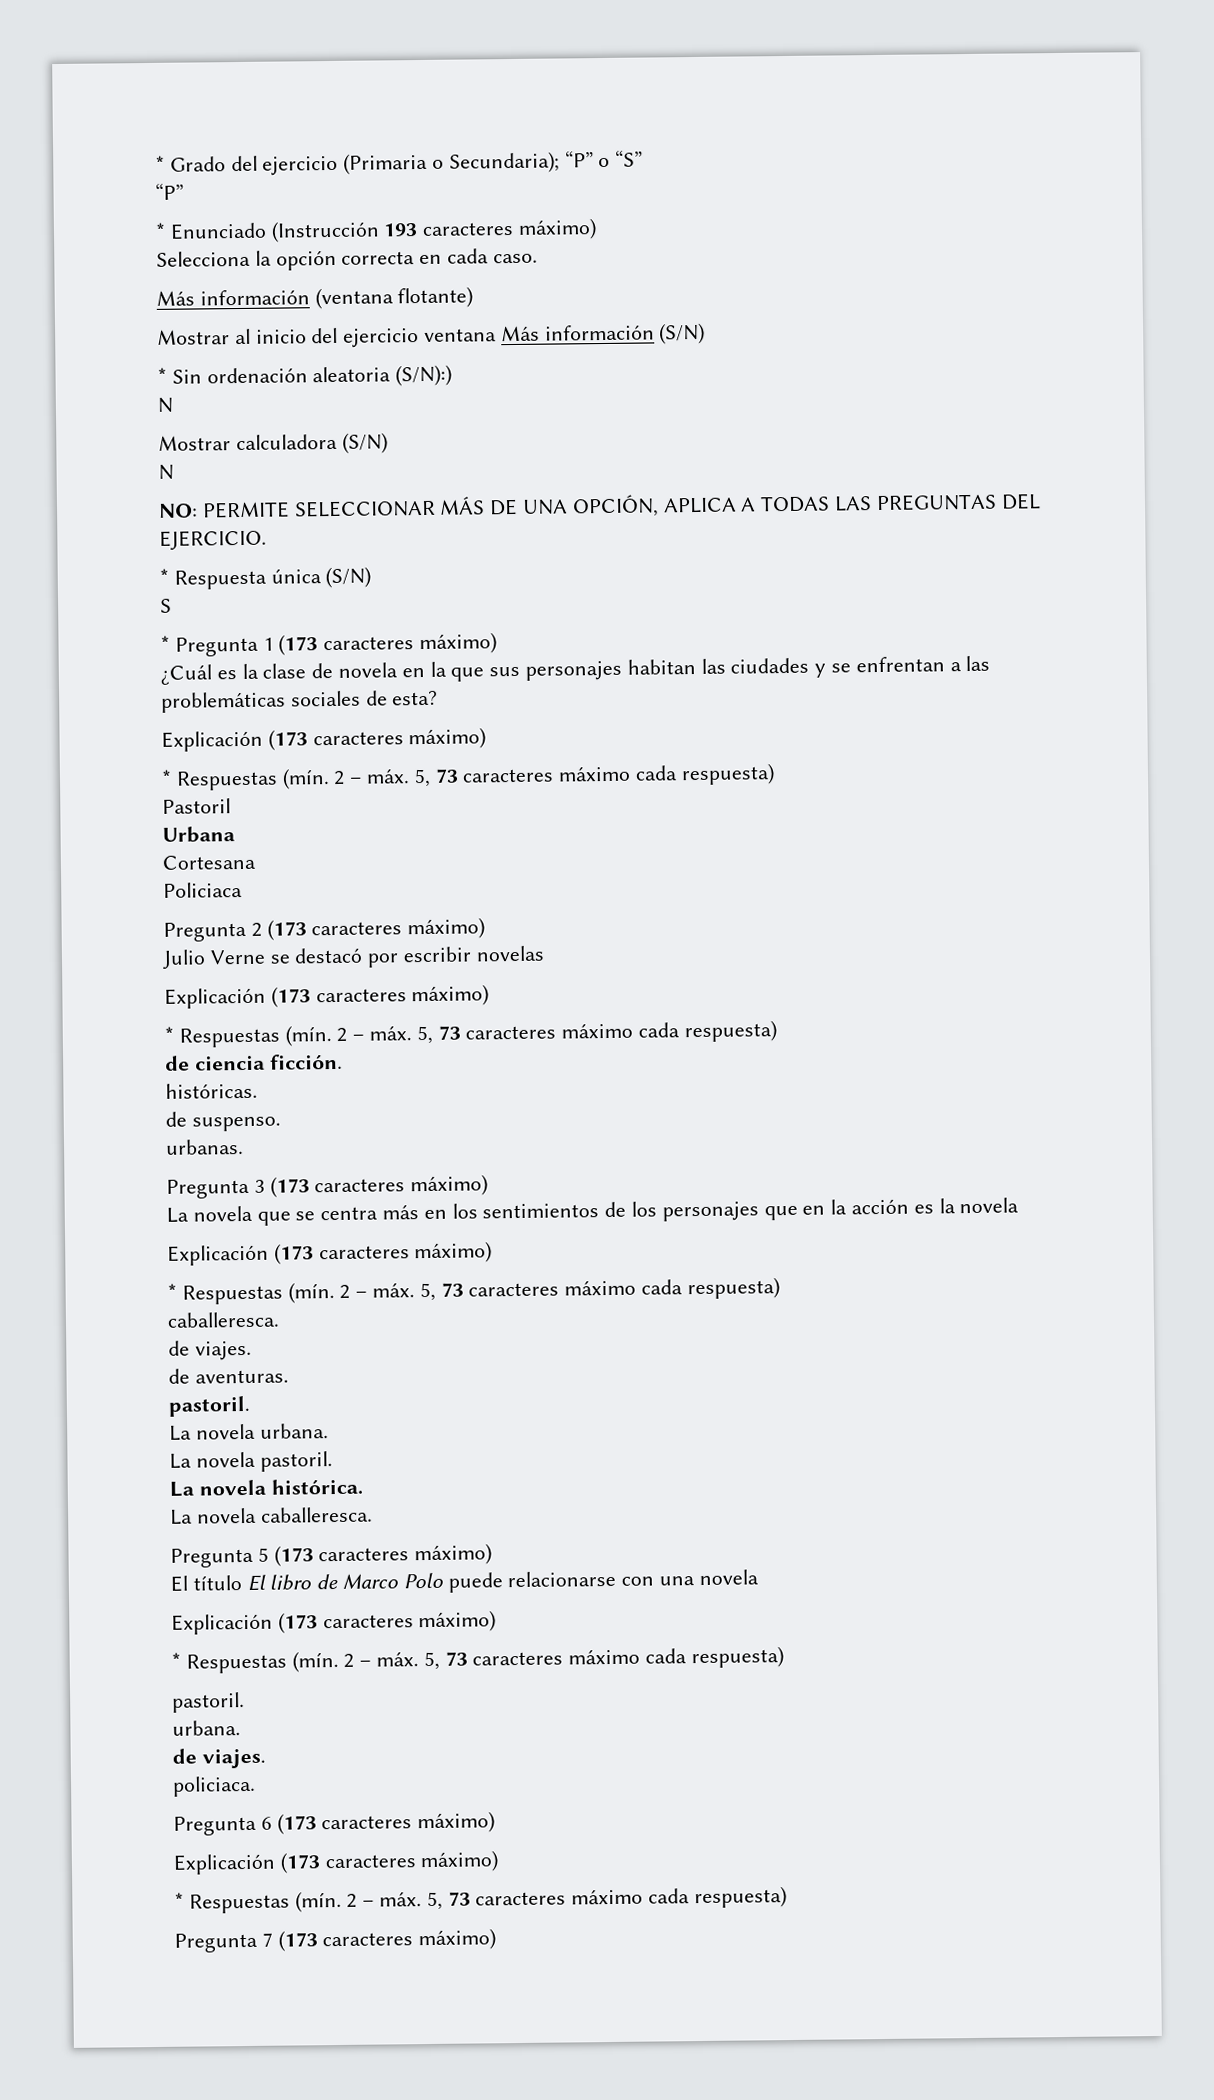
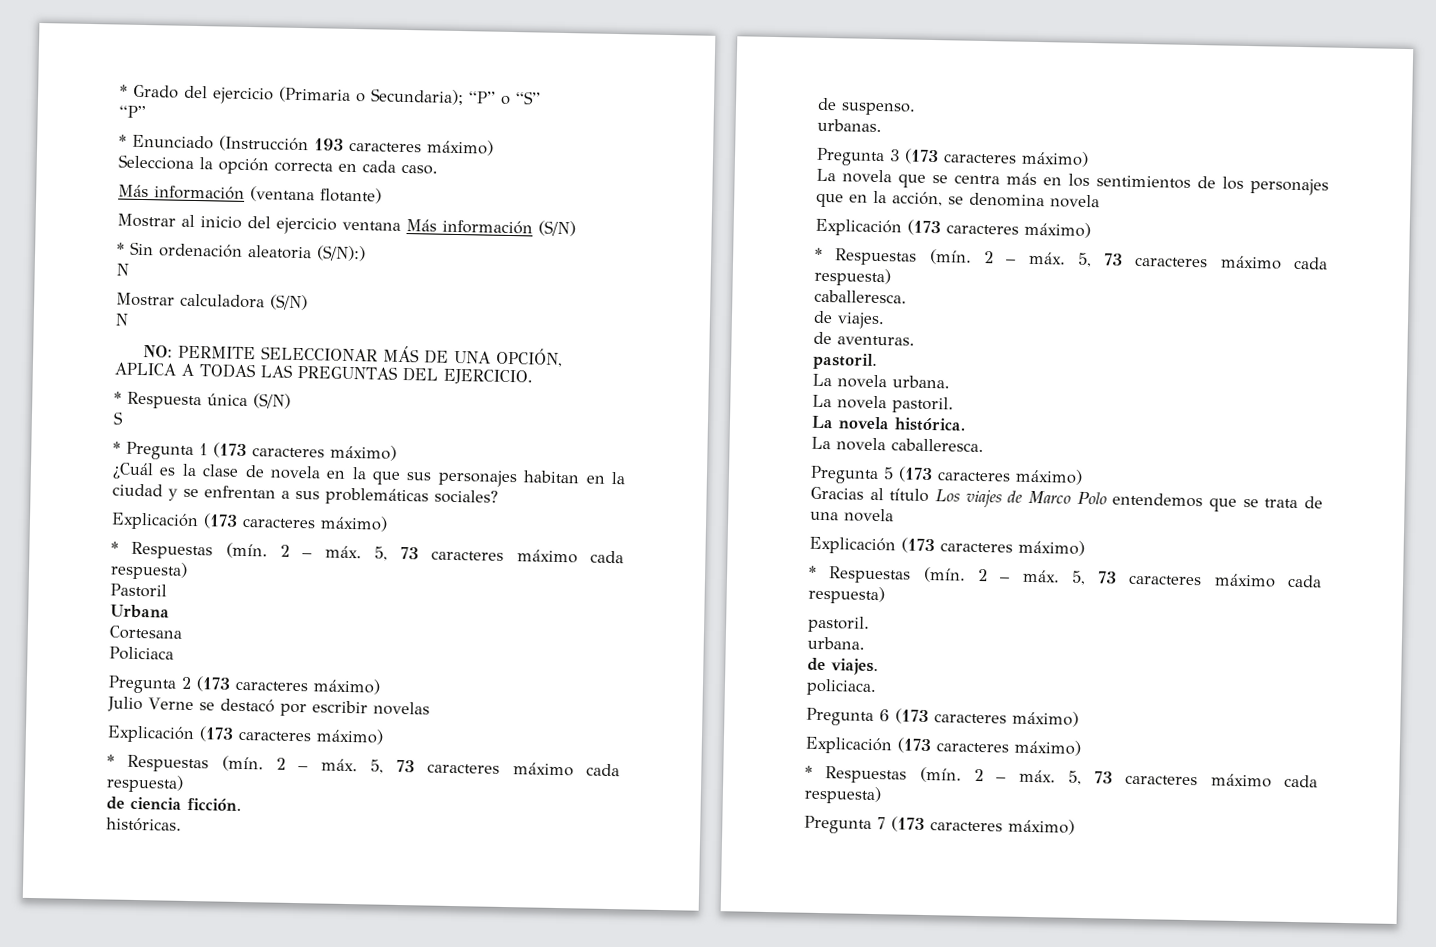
- ¿Cuál es la clase de novela en la que sus personajes habitan las ciudades y se enfrentan a las problemáticas sociales de esta?
+ ¿Cuál es la clase de novela en la que sus personajes habitan en la ciudad y se enfrentan a sus problemáticas sociales?
- La novela que se centra más en los sentimientos de los personajes que en la acción es la novela
+ La novela que se centra más en los sentimientos de los personajes que en la acción, se denomina novela
- El título El libro de Marco Polo puede relacionarse con una novela
+ Gracias al título Los viajes de Marco Polo entendemos que se trata de una novela

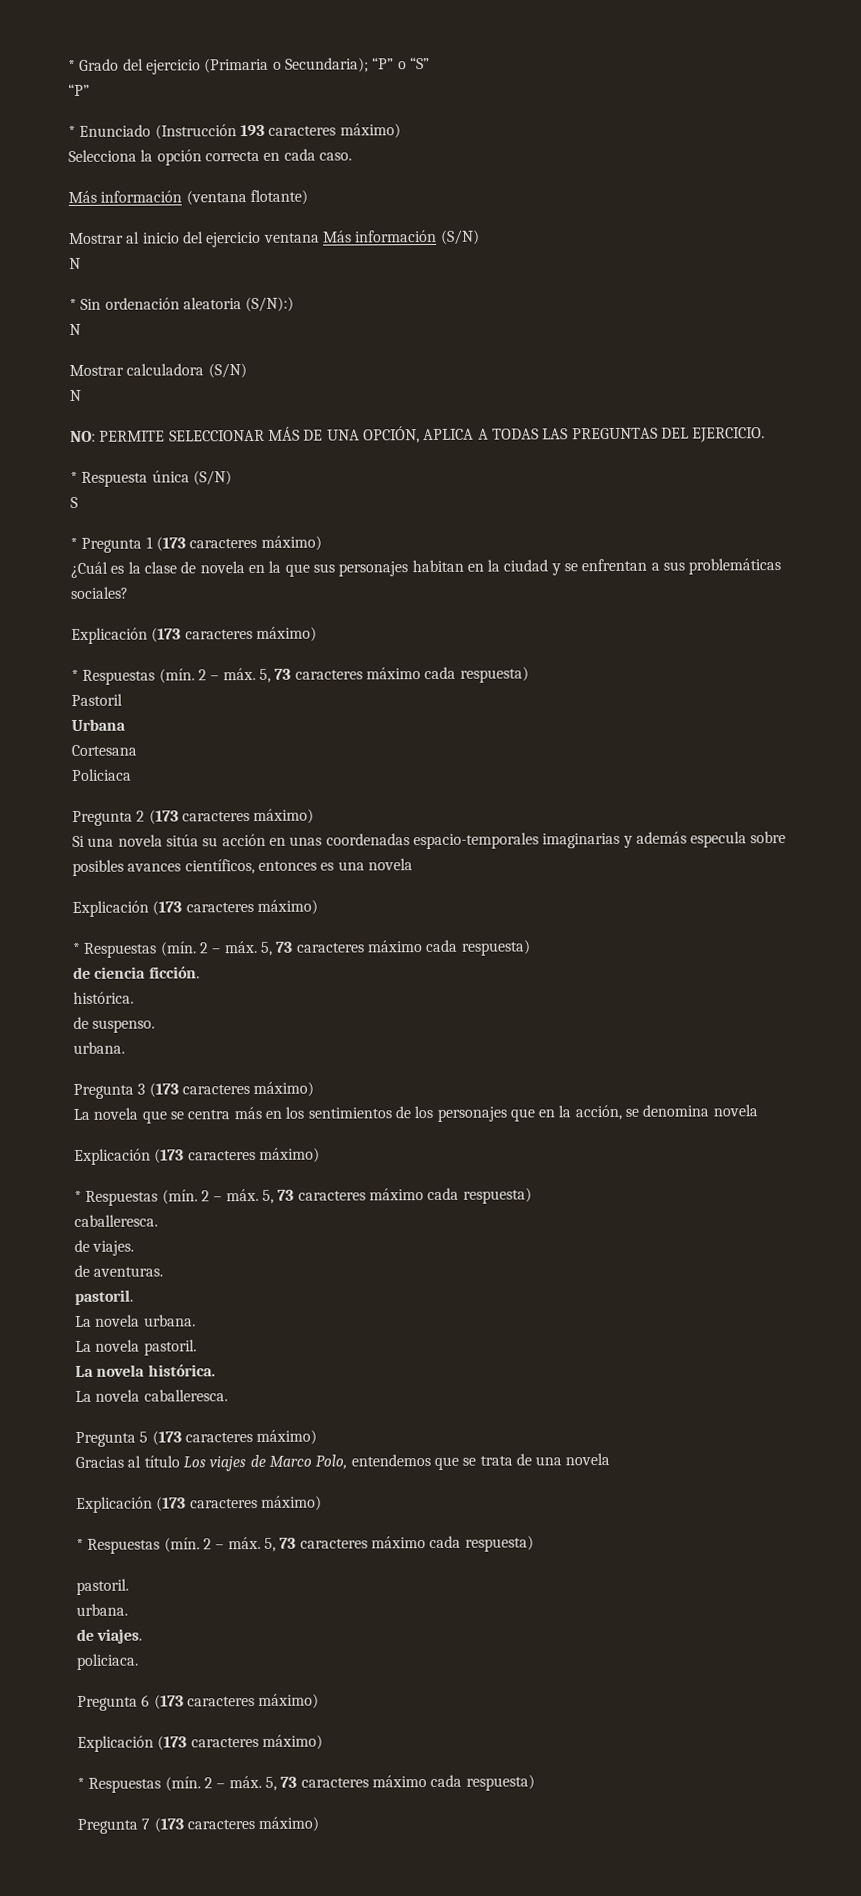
  Mostrar al inicio del ejercicio ventana Más información (S/N)
+ N
- Julio Verne se destacó por escribir novelas
+ Si una novela sitúa su acción en unas coordenadas espacio-temporales imaginarias y además especula sobre posibles avances científicos, entonces es una novela
  de ciencia ficción.
- históricas.
+ histórica.
  de suspenso.
- urbanas.
+ urbana.
- Gracias al título Los viajes de Marco Polo entendemos que se trata de una novela
+ Gracias al título Los viajes de Marco Polo, entendemos que se trata de una novela

